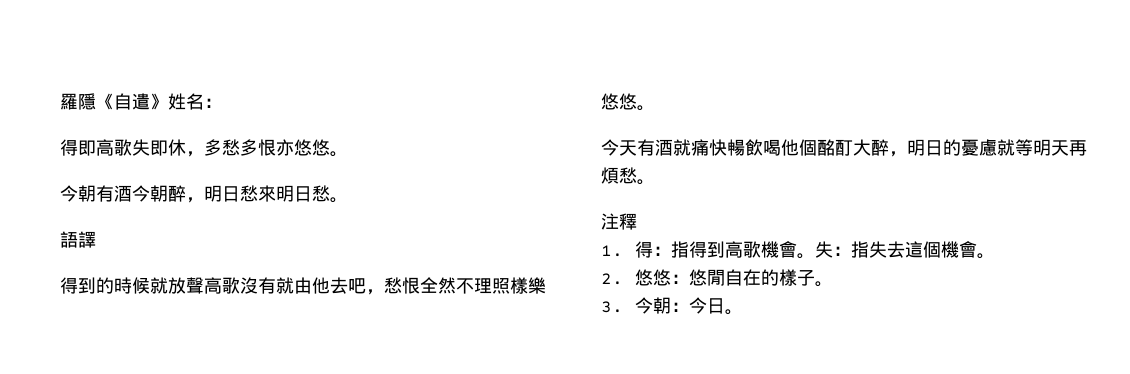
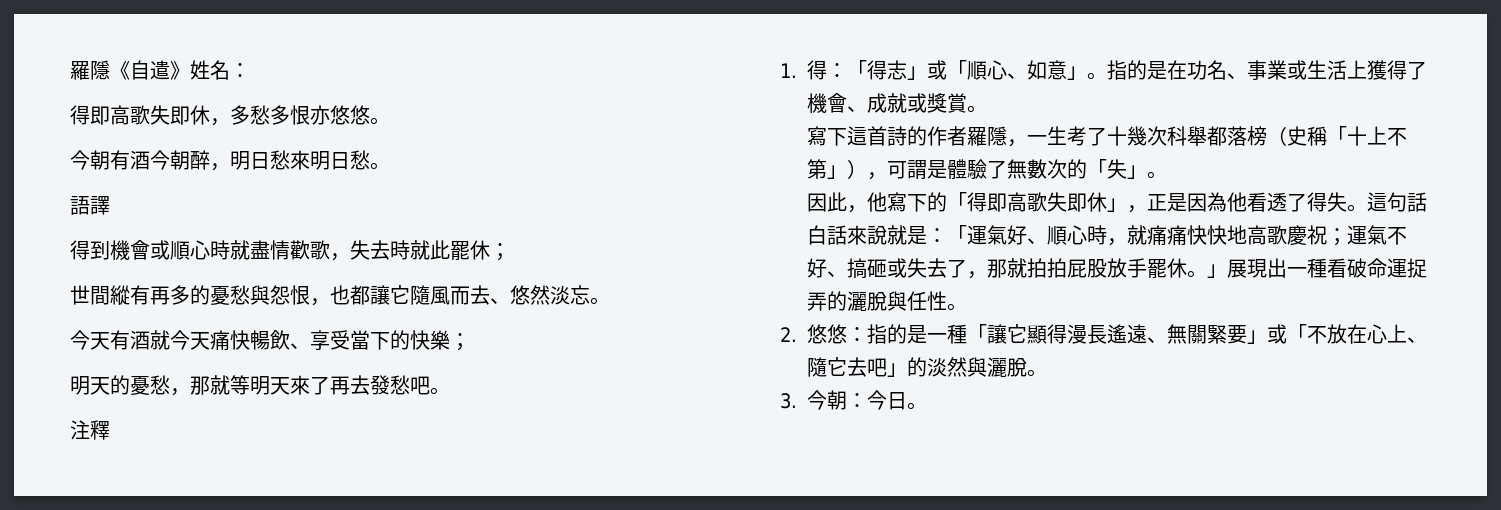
- 得到的時候就放聲高歌沒有就由他去吧，愁恨全然不理照樣樂悠悠。
+ 得到機會或順心時就盡情歡歌，失去時就此罷休；
+ 世間縱有再多的憂愁與怨恨，也都讓它隨風而去、悠然淡忘。
- 今天有酒就痛快暢飲喝他個酩酊大醉，明日的憂慮就等明天再煩愁。
+ 今天有酒就今天痛快暢飲、享受當下的快樂；
+ 明天的憂愁，那就等明天來了再去發愁吧。
  注釋
- 1.得：指得到高歌機會。失：指失去這個機會。
- 2.悠悠：悠閒自在的樣子。
+ 1.得：「得志」或「順心、如意」。指的是在功名、事業或生活上獲得了機會、成就或獎賞。
+ 寫下這首詩的作者羅隱，一生考了十幾次科舉都落榜（史稱「十上不第」），可謂是體驗了無數次的「失」。
+ 因此，他寫下的「得即高歌失即休」，正是因為他看透了得失。這句話白話來說就是：「運氣好、順心時，就痛痛快快地高歌慶祝；運氣不好、搞砸或失去了，那就拍拍屁股放手罷休。」展現出一種看破命運捉弄的灑脫與任性。
+ 2.悠悠：指的是一種「讓它顯得漫長遙遠、無關緊要」或「不放在心上、隨它去吧」的淡然與灑脫。

